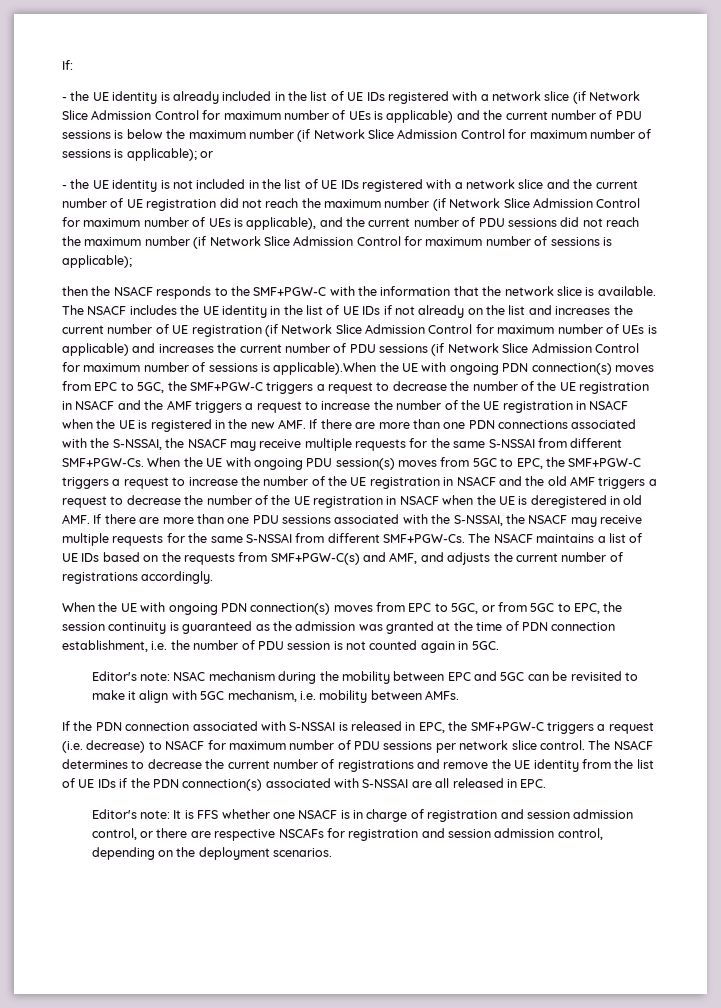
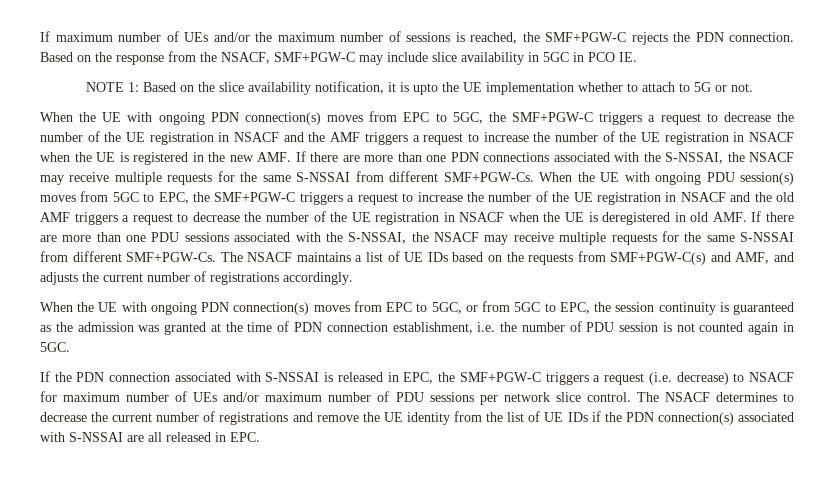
- If:
- - the UE identity is already included in the list of UE IDs registered with a network slice (if Network Slice Admission Control for maximum number of UEs is applicable) and the current number of PDU sessions is below the maximum number (if Network Slice Admission Control for maximum number of sessions is applicable); or
- - the UE identity is not included in the list of UE IDs registered with a network slice and the current number of UE registration did not reach the maximum number (if Network Slice Admission Control for maximum number of UEs is applicable), and the current number of PDU sessions did not reach the maximum number (if Network Slice Admission Control for maximum number of sessions is applicable);
- then the NSACF responds to the SMF+PGW-C with the information that the network slice is available. The NSACF includes the UE identity in the list of UE IDs if not already on the list and increases the current number of UE registration (if Network Slice Admission Control for maximum number of UEs is applicable) and increases the current number of PDU sessions (if Network Slice Admission Control for maximum number of sessions is applicable).When the UE with ongoing PDN connection(s) moves from EPC to 5GC, the SMF+PGW-C triggers a request to decrease the number of the UE registration in NSACF and the AMF triggers a request to increase the number of the UE registration in NSACF when the UE is registered in the new AMF. If there are more than one PDN connections associated with the S-NSSAI, the NSACF may receive multiple requests for the same S-NSSAI from different SMF+PGW-Cs.
+ If maximum number of UEs and/or the maximum number of sessions is reached, the SMF+PGW-C rejects the PDN connection. Based on the response from the NSACF, SMF+PGW-C may include slice availability in 5GC in PCO IE.
+ NOTE 1: Based on the slice availability notification, it is upto the UE implementation whether to attach to 5G or not.
+ When the UE with ongoing PDN connection(s) moves from EPC to 5GC, the SMF+PGW-C triggers a request to decrease the number of the UE registration in NSACF and the AMF triggers a request to increase the number of the UE registration in NSACF when the UE is registered in the new AMF. If there are more than one PDN connections associated with the S-NSSAI, the NSACF may receive multiple requests for the same S-NSSAI from different SMF+PGW-Cs.
- Editor's note: NSAC mechanism during the mobility between EPC and 5GC can be revisited to make it align with 5GC mechanism, i.e. mobility between AMFs.
- If the PDN connection associated with S-NSSAI is released in EPC, the SMF+PGW-C triggers a request (i.e. decrease) to NSACF for maximum number of PDU sessions per network slice control.
+ If the PDN connection associated with S-NSSAI is released in EPC, the SMF+PGW-C triggers a request (i.e. decrease) to NSACF for maximum number of UEs and/or maximum number of PDU sessions per network slice control.
- Editor's note: It is FFS whether one NSACF is in charge of registration and session admission control, or there are respective NSCAFs for registration and session admission control, depending on the deployment scenarios.

